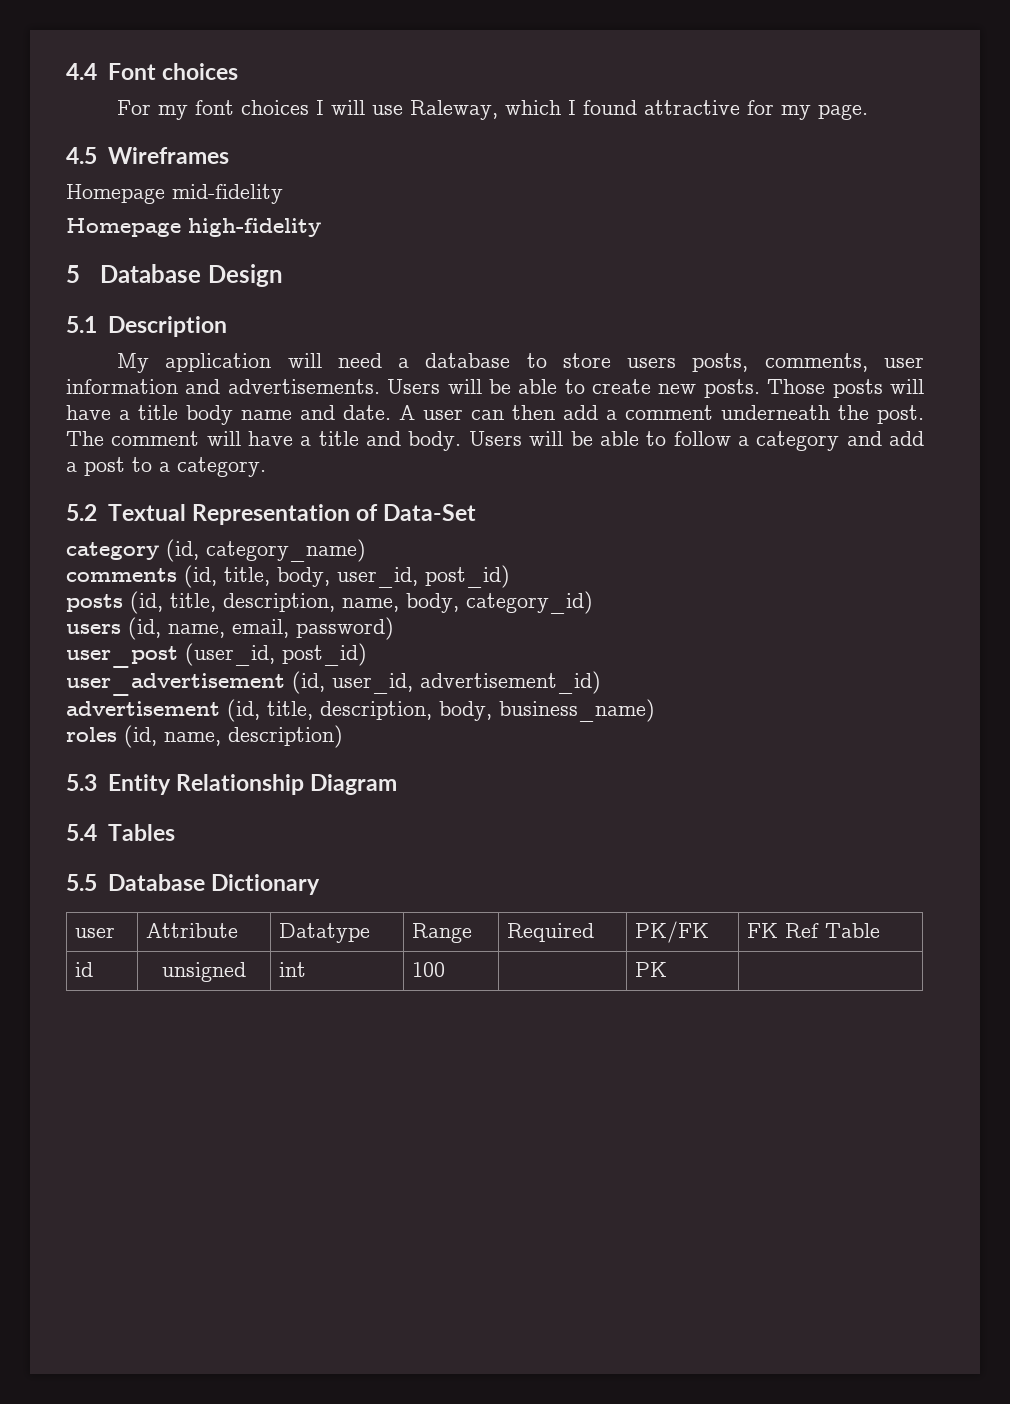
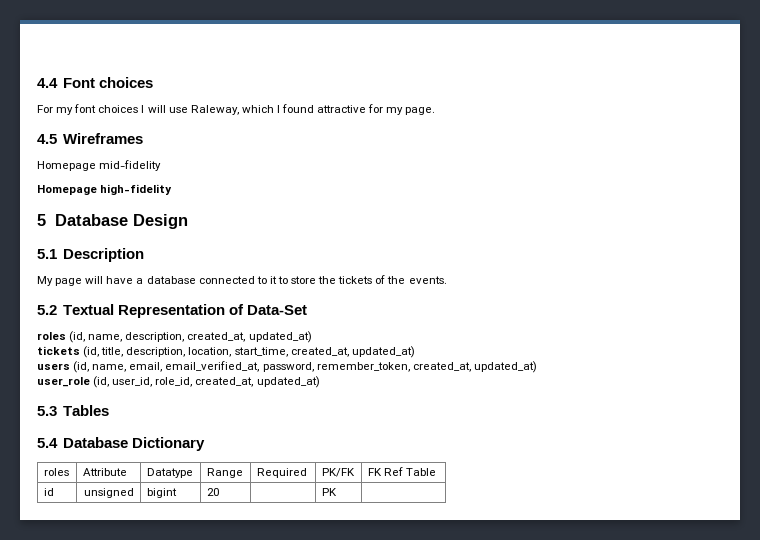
- My application will need a database to store users posts, comments, user information and advertisements. Users will be able to create new posts. Those posts will have a title body name and date. A user can then add a comment underneath the post. The comment will have a title and body. Users will be able to follow a category and add a post to a category.
+ My page will have a database connected to it to store the tickets of the events.
- category (id, category_name)
- comments (id, title, body, user_id, post_id)
- posts (id, title, description, name, body, category_id)
- users (id, name, email, password)
- user_post (user_id, post_id)
- user_advertisement (id, user_id, advertisement_id)
- advertisement (id, title, description, body, business_name)
- roles (id, name, description)
- 5.3 Entity Relationship Diagram
- 5.4 Tables
+ roles (id, name, description, created_at, updated_at)
+ tickets (id, title, description, location, start_time, created_at, updated_at)
+ users (id, name, email, email_verified_at, password, remember_token, created_at, updated_at)
+ user_role (id, user_id, role_id, created_at, updated_at)
+ 5.3 Tables
- 5.5 Database Dictionary
+ 5.4 Database Dictionary
- user | Attribute | Datatype | Range | Required | PK/FK | FK Ref Table
+ roles | Attribute | Datatype | Range | Required | PK/FK | FK Ref Table
- id | unsigned | int | 100 | | PK |
+ id | unsigned | bigint | 20 | | PK |

